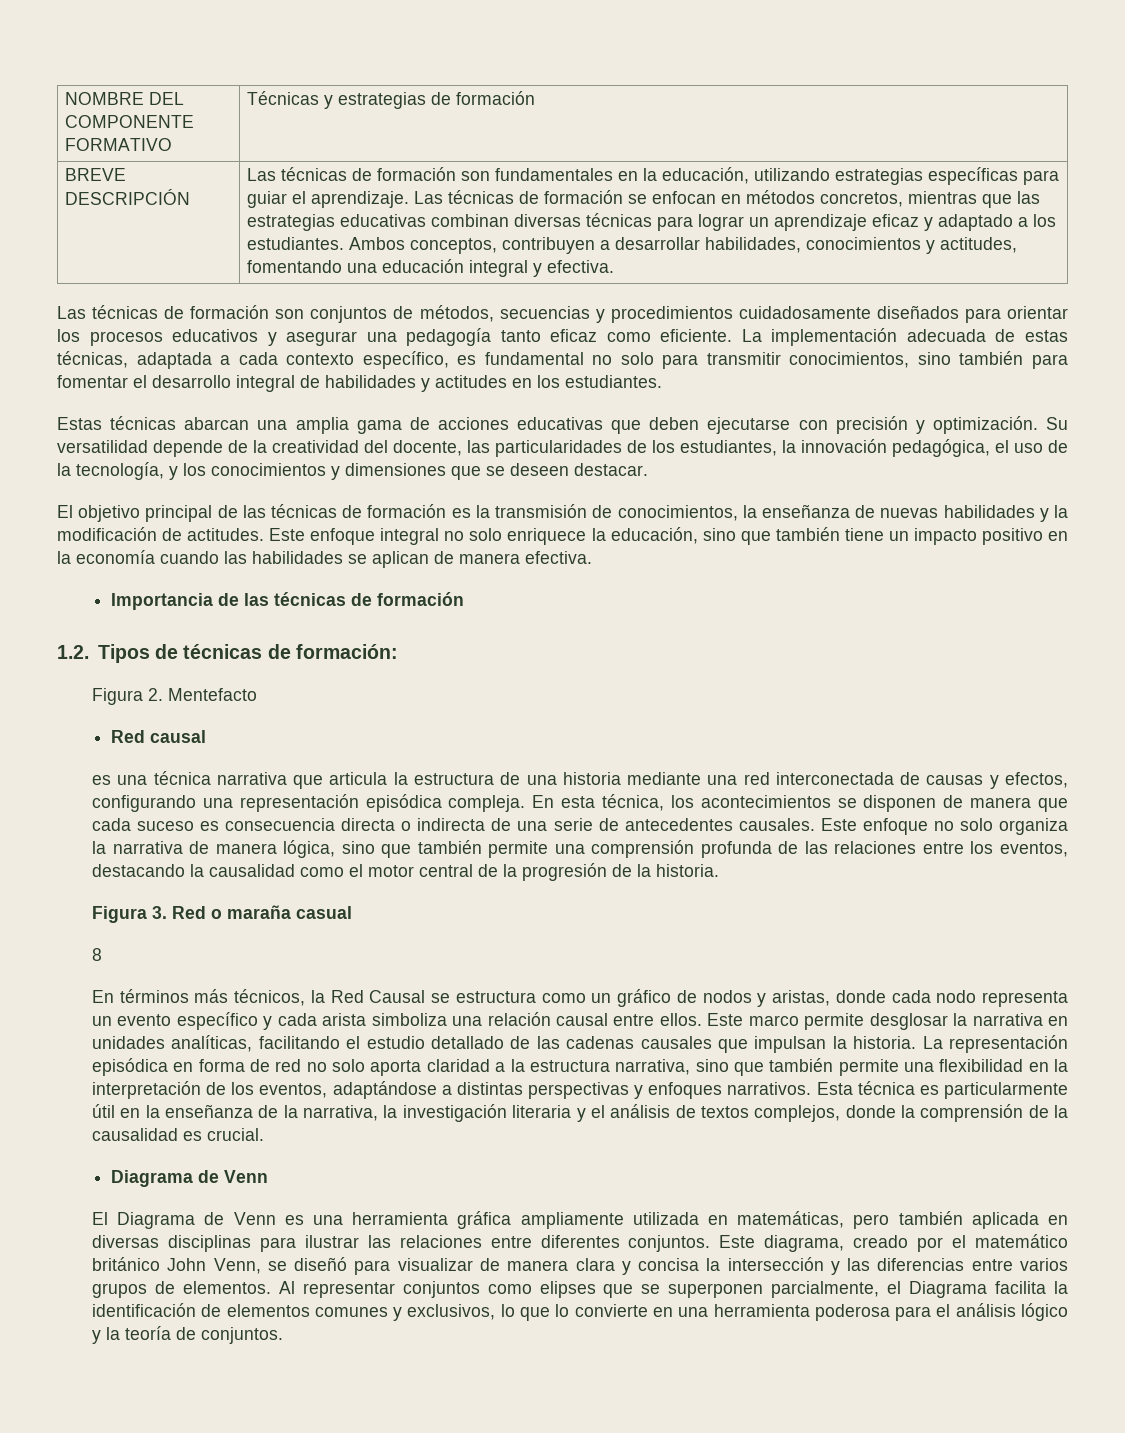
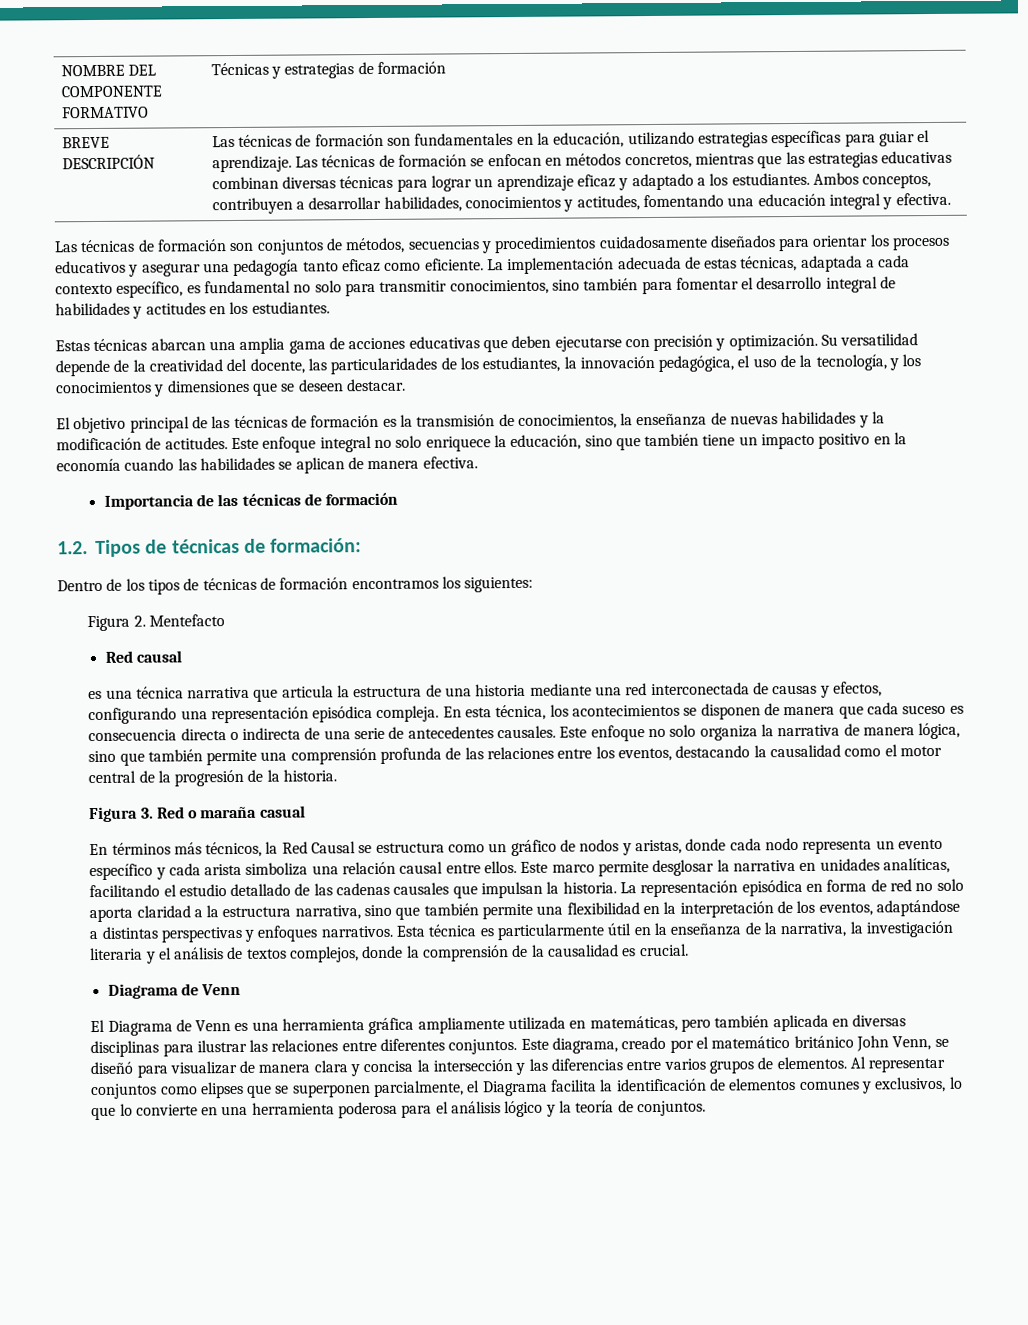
+ Dentro de los tipos de técnicas de formación encontramos los siguientes:
- 8

